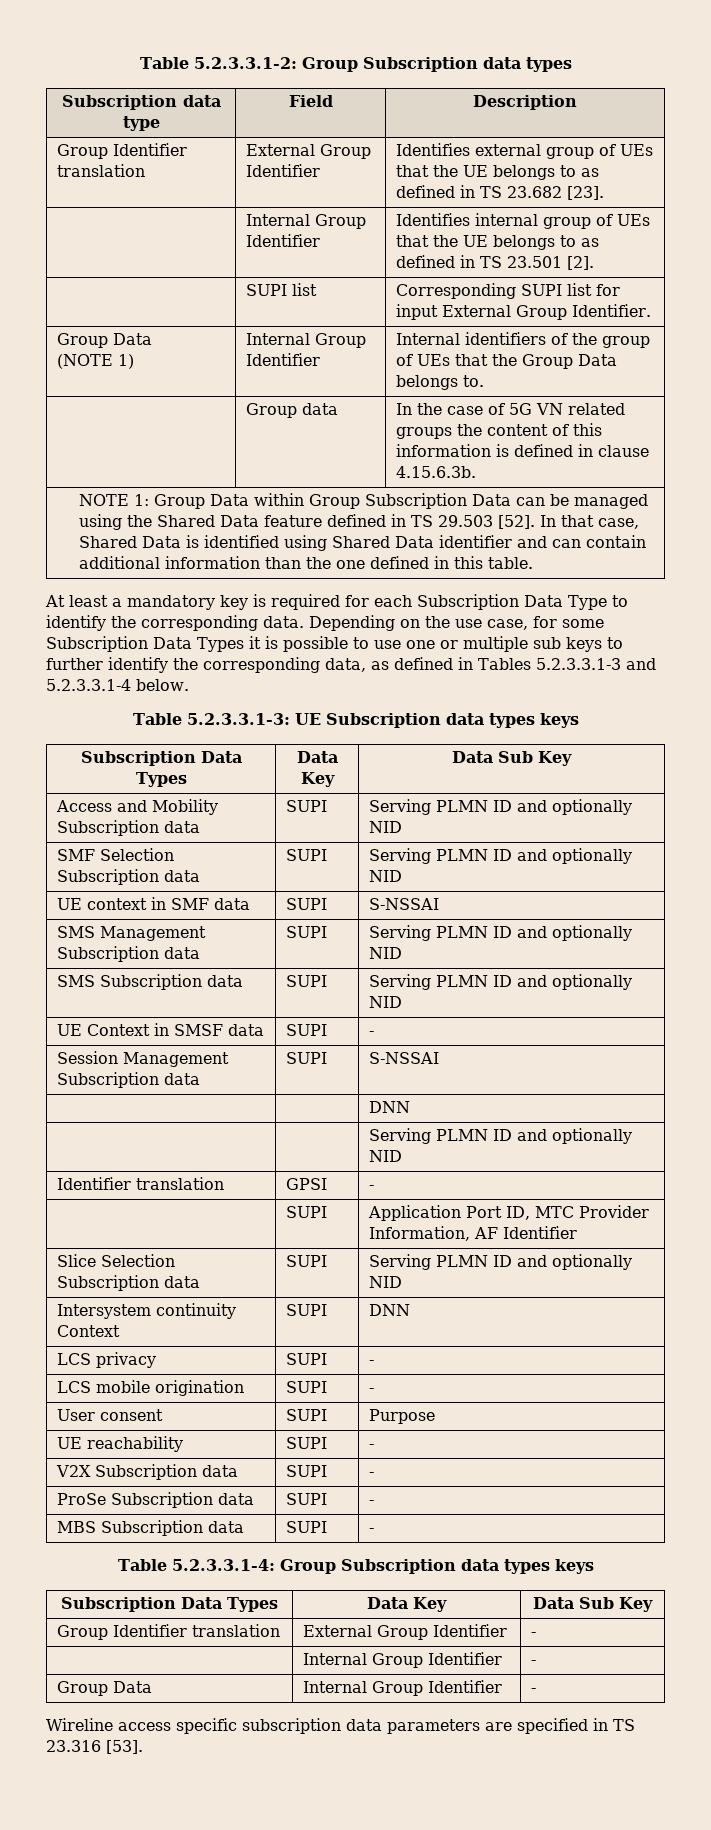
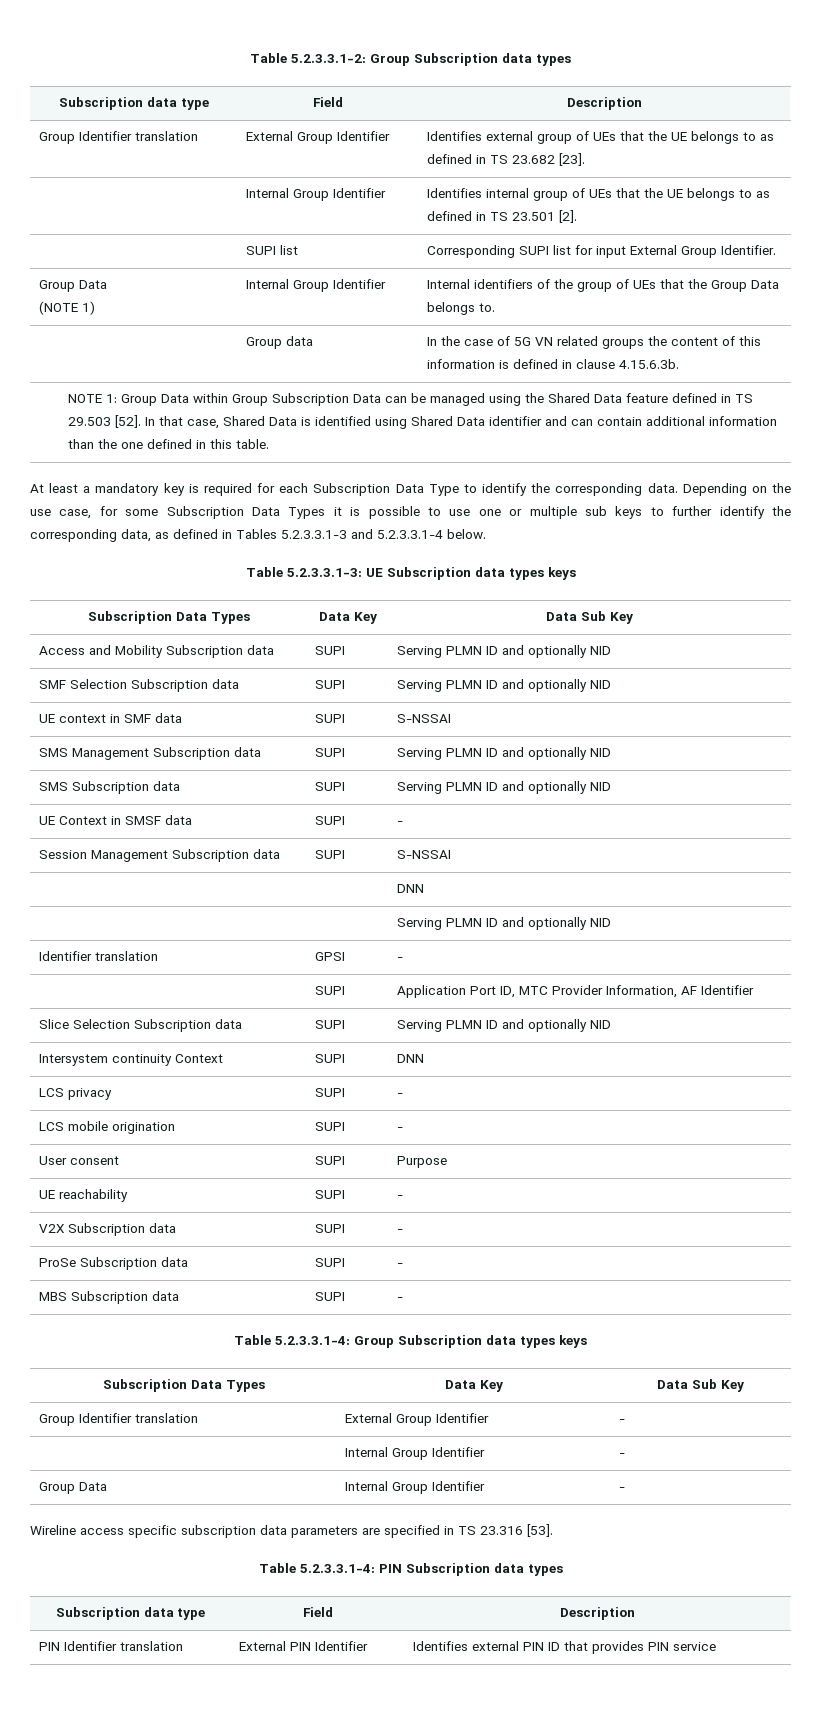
+ Table 5.2.3.3.1-4: PIN Subscription data types
+ Subscription data type | Field | Description
+ PIN Identifier translation | External PIN Identifier | Identifies external PIN ID that provides PIN service

